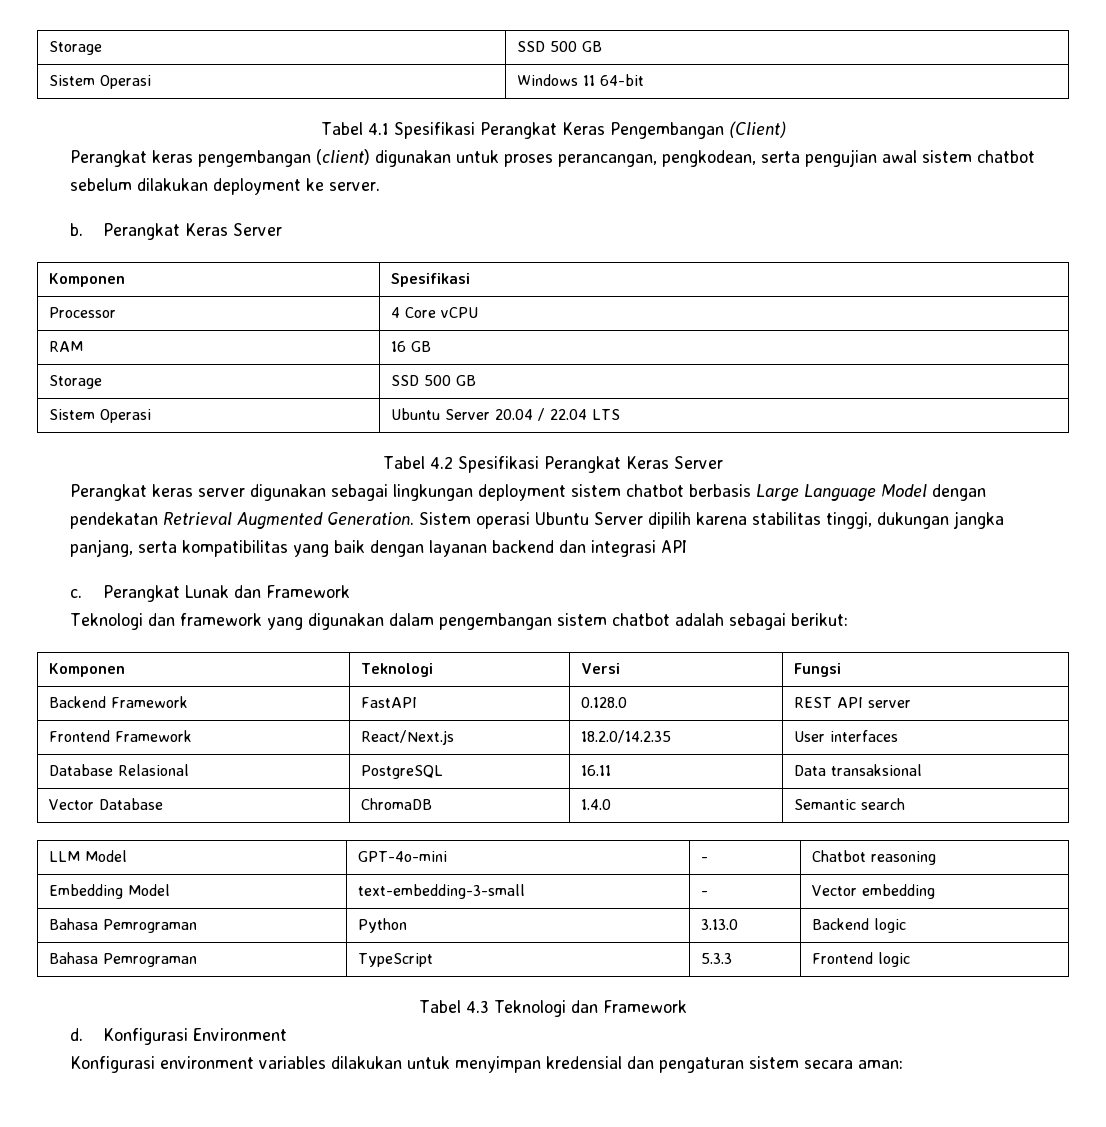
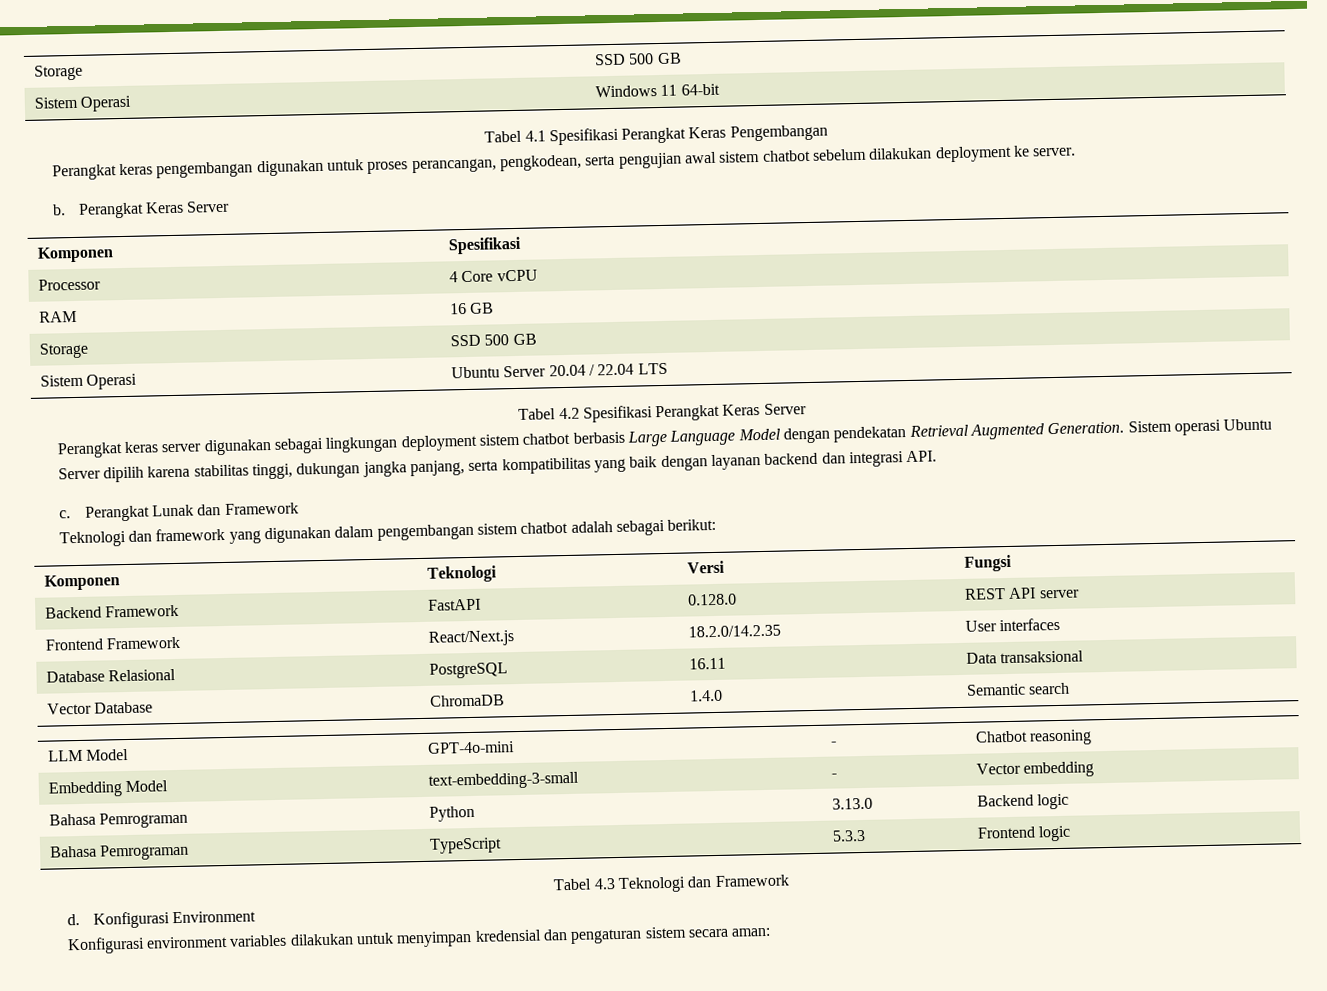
- Tabel 4.1 Spesifikasi Perangkat Keras Pengembangan (Client)
+ Tabel 4.1 Spesifikasi Perangkat Keras Pengembangan
- Perangkat keras pengembangan (client) digunakan untuk proses perancangan, pengkodean, serta pengujian awal sistem chatbot sebelum dilakukan deployment ke server.
+ Perangkat keras pengembangan digunakan untuk proses perancangan, pengkodean, serta pengujian awal sistem chatbot sebelum dilakukan deployment ke server.
- Sistem operasi Ubuntu Server dipilih karena stabilitas tinggi, dukungan jangka panjang, serta kompatibilitas yang baik dengan layanan backend dan integrasi API
+ Sistem operasi Ubuntu Server dipilih karena stabilitas tinggi, dukungan jangka panjang, serta kompatibilitas yang baik dengan layanan backend dan integrasi API.

